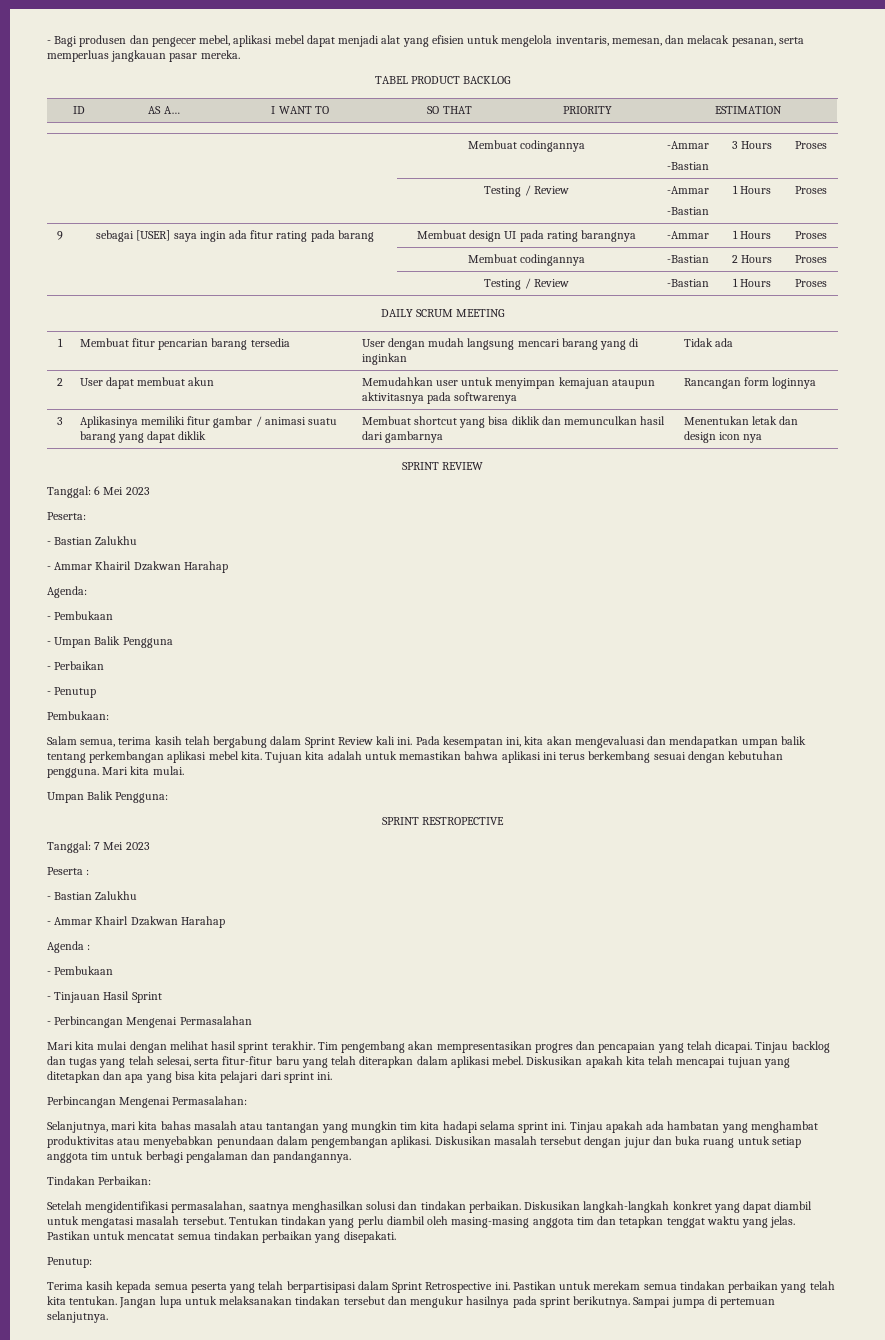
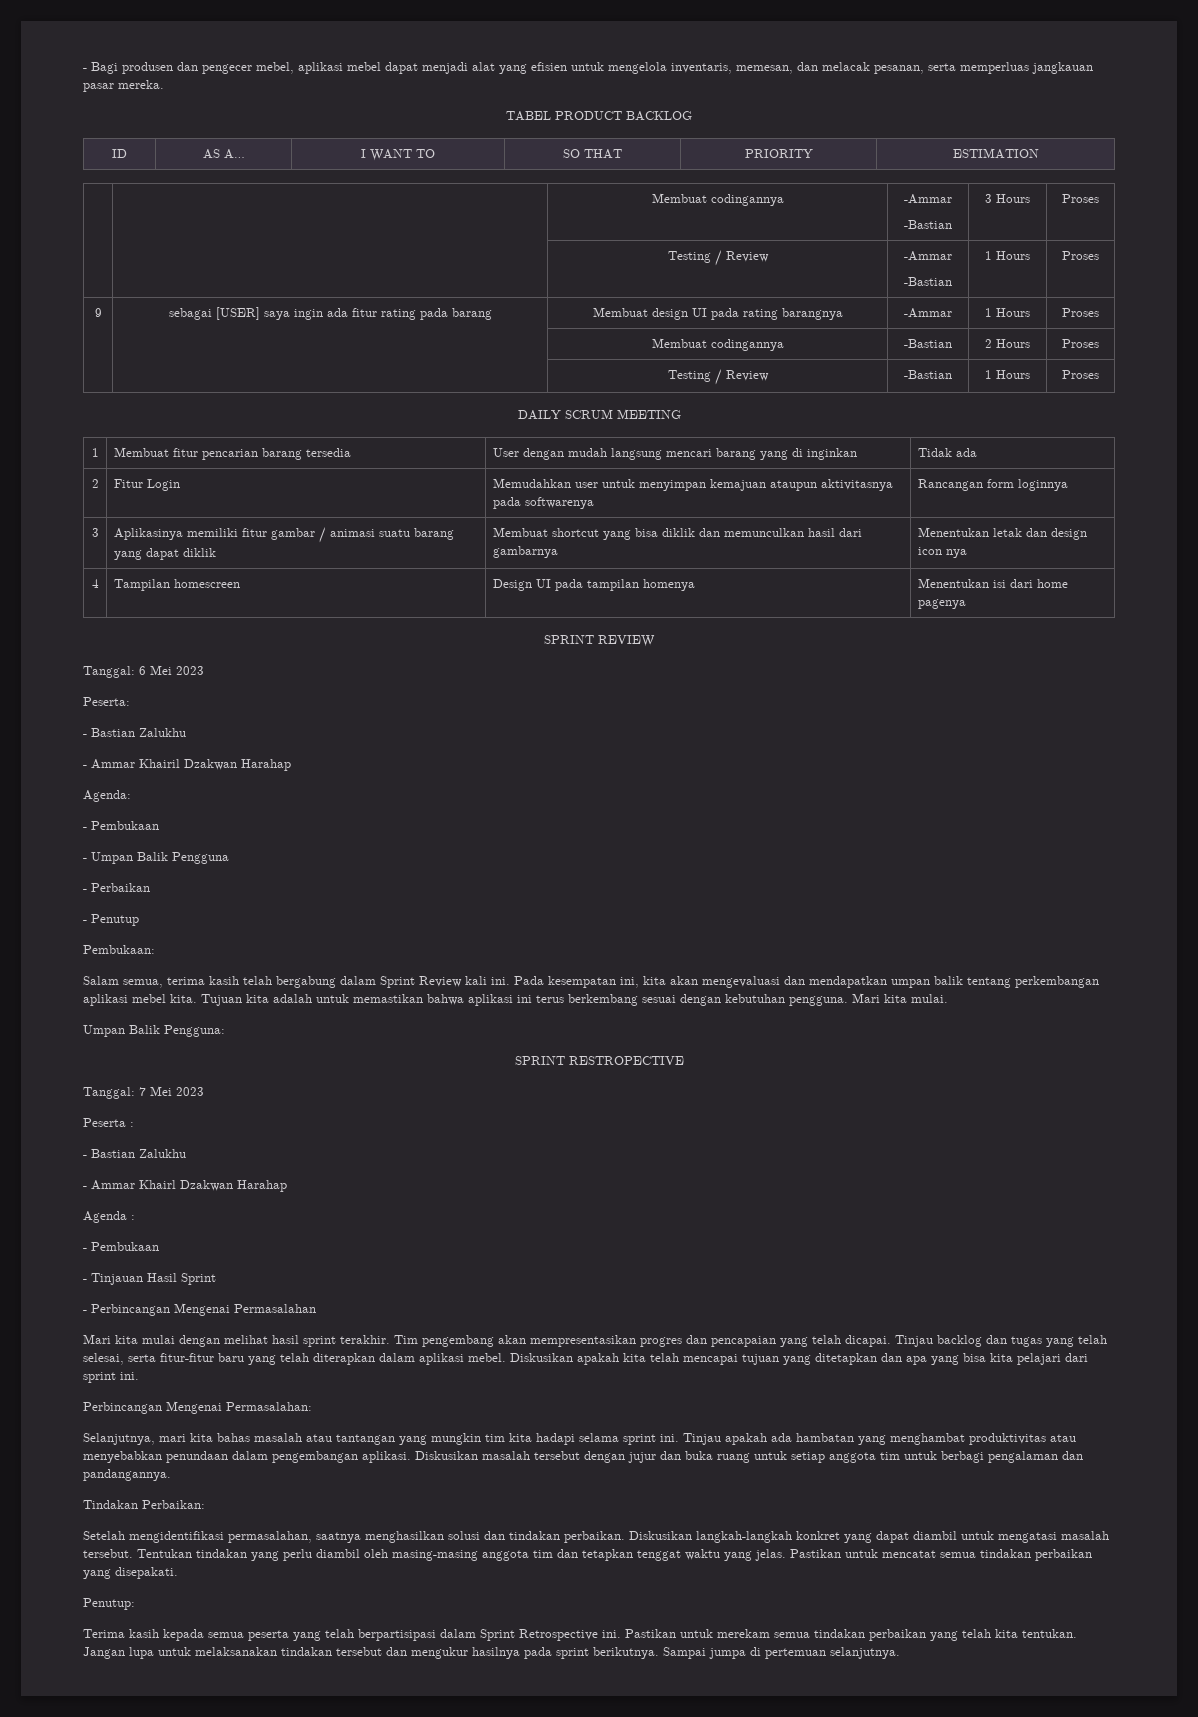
- 2 | User dapat membuat akun | Memudahkan user untuk menyimpan kemajuan ataupun aktivitasnya pada softwarenya | Rancangan form loginnya
+ 2 | Fitur Login | Memudahkan user untuk menyimpan kemajuan ataupun aktivitasnya pada softwarenya | Rancangan form loginnya
+ 4 | Tampilan homescreen | Design UI pada tampilan homenya | Menentukan isi dari home pagenya

